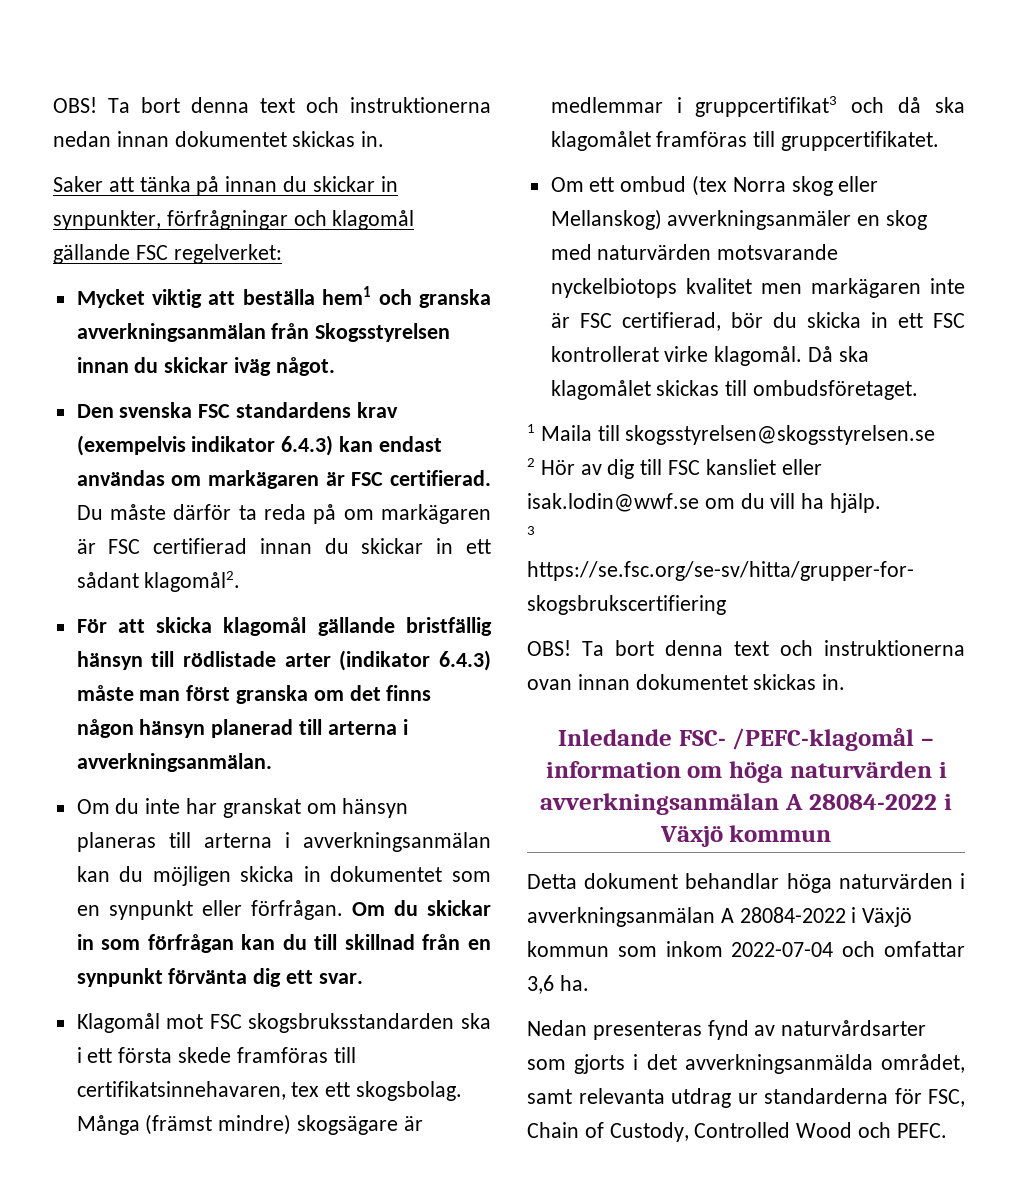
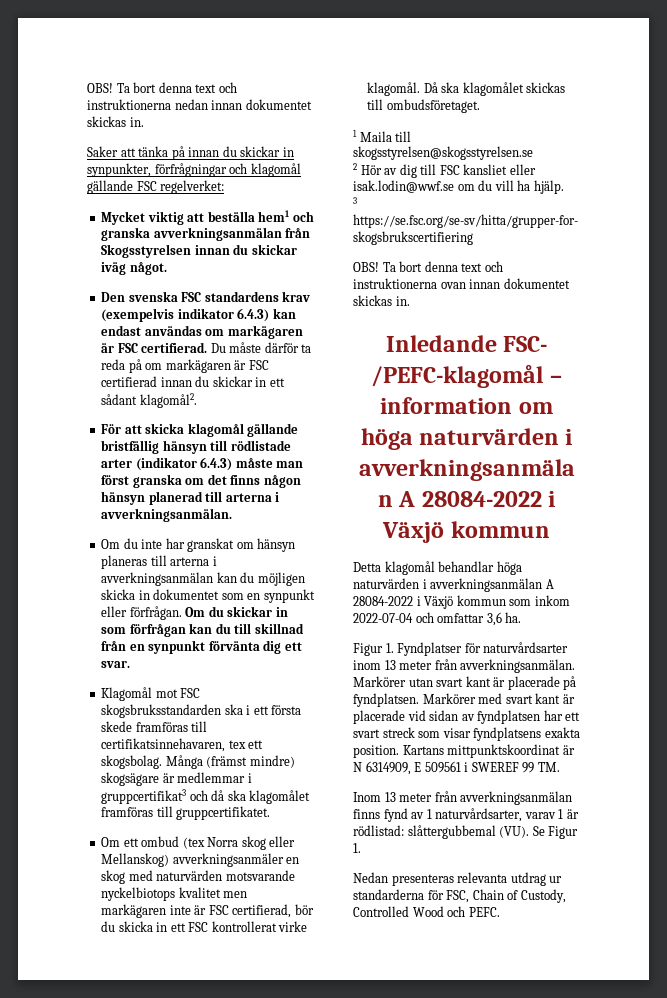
- Detta dokument behandlar höga naturvärden i avverkningsanmälan A 28084-2022 i Växjö kommun som inkom 2022-07-04 och omfattar 3,6 ha.
+ Detta klagomål behandlar höga naturvärden i avverkningsanmälan A 28084-2022 i Växjö kommun som inkom 2022-07-04 och omfattar 3,6 ha.
- Nedan presenteras fynd av naturvårdsarter som gjorts i det avverkningsanmälda området, samt relevanta utdrag ur standarderna för FSC, Chain of Custody, Controlled Wood och PEFC.
+ Figur 1. Fyndplatser för naturvårdsarter inom 13 meter från avverkningsanmälan. Markörer utan svart kant är placerade på fyndplatsen. Markörer med svart kant är placerade vid sidan av fyndplatsen har ett svart streck som visar fyndplatsens exakta position. Kartans mittpunktskoordinat är N 6314909, E 509561 i SWEREF 99 TM.
+ Inom 13 meter från avverkningsanmälan finns fynd av 1 naturvårdsarter, varav 1 är rödlistad: slåttergubbemal (VU). Se Figur 1.
+ Nedan presenteras relevanta utdrag ur standarderna för FSC, Chain of Custody, Controlled Wood och PEFC.

